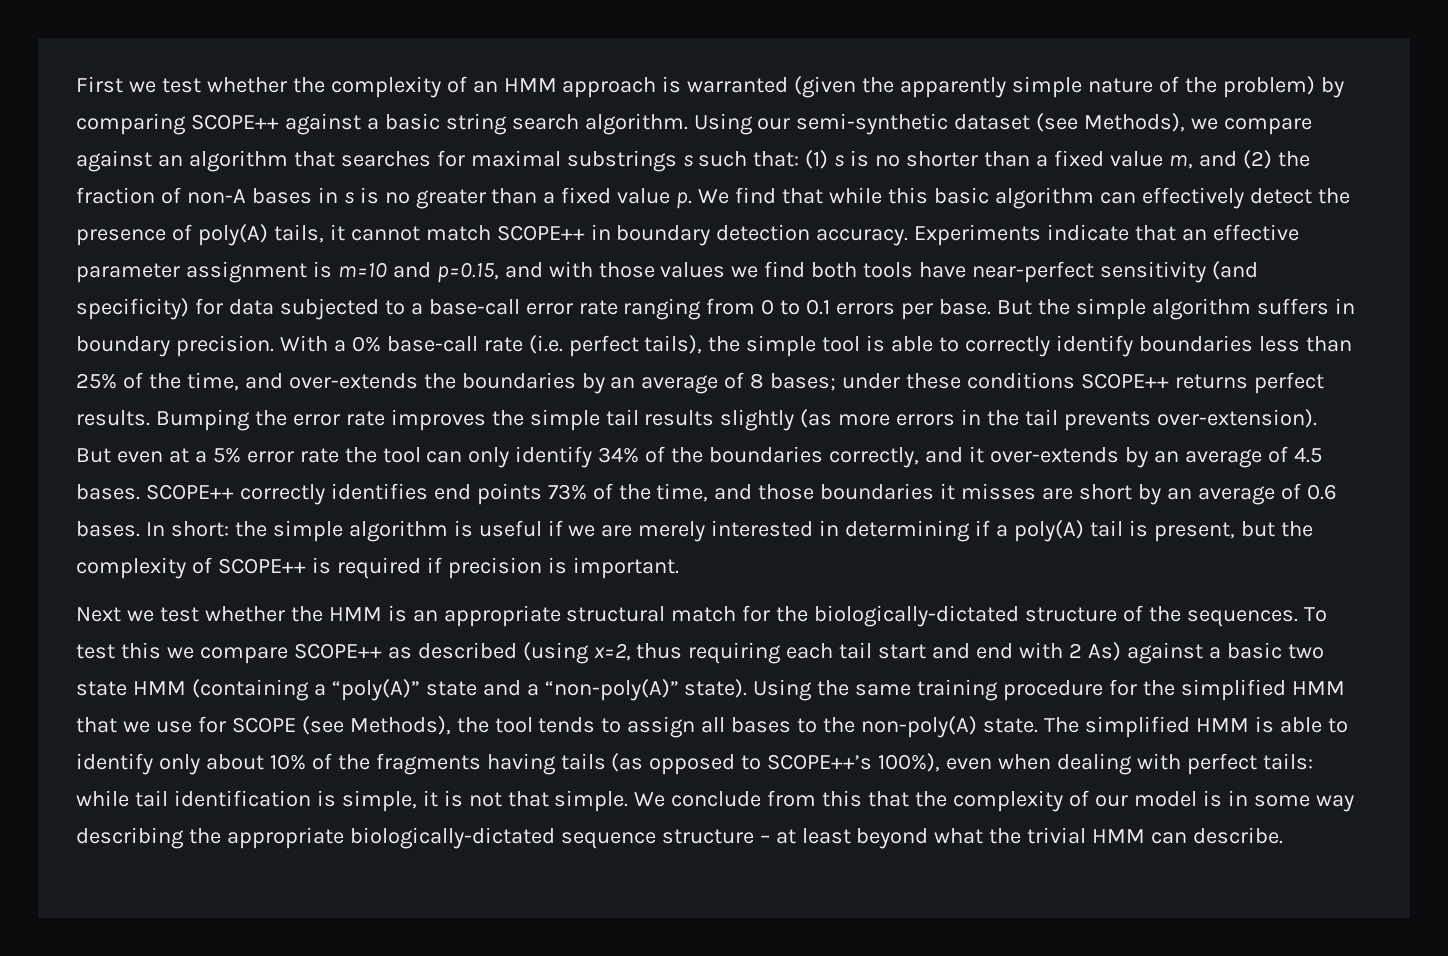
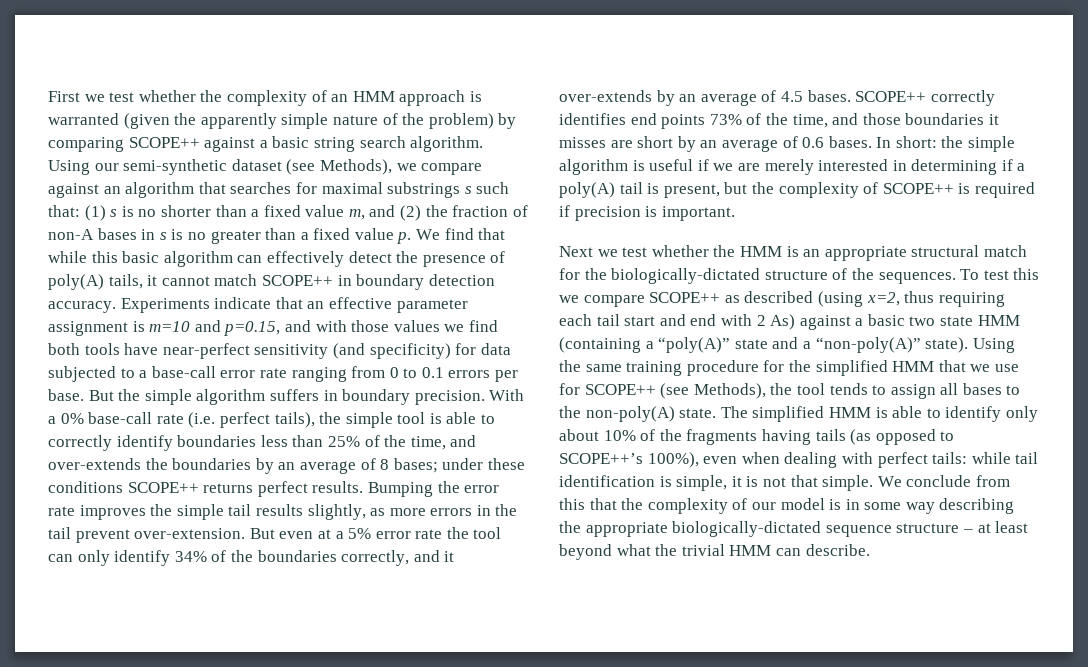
- Bumping the error rate improves the simple tail results slightly (as more errors in the tail prevents over-extension).
+ Bumping the error rate improves the simple tail results slightly, as more errors in the tail prevent over-extension.
- Using the same training procedure for the simplified HMM that we use for SCOPE (see Methods), the tool tends to assign all bases to the non-poly(A) state.
+ Using the same training procedure for the simplified HMM that we use for SCOPE++ (see Methods), the tool tends to assign all bases to the non-poly(A) state.

